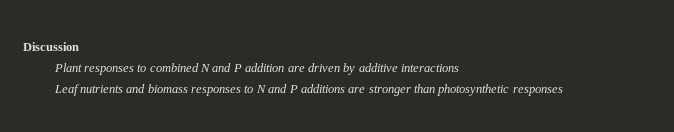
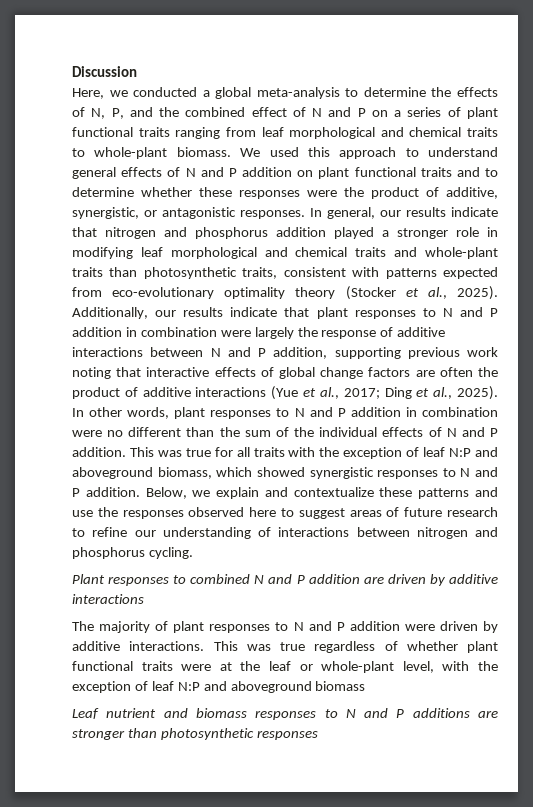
+ Here, we conducted a global meta-analysis to determine the effects of N, P, and the combined effect of N and P on a series of plant functional traits ranging from leaf morphological and chemical traits to whole-plant biomass. We used this approach to understand general effects of N and P addition on plant functional traits and to determine whether these responses were the product of additive, synergistic, or antagonistic responses. In general, our results indicate that nitrogen and phosphorus addition played a stronger role in modifying leaf morphological and chemical traits and whole-plant traits than photosynthetic traits, consistent with patterns expected from eco-evolutionary optimality theory (Stocker et al., 2025). Additionally, our results indicate that plant responses to N and P addition in combination were largely the response of additive interactions between N and P addition, supporting previous work noting that interactive effects of global change factors are often the product of additive interactions (Yue et al., 2017; Ding et al., 2025). In other words, plant responses to N and P addition in combination were no different than the sum of the individual effects of N and P addition. This was true for all traits with the exception of leaf N:P and aboveground biomass, which showed synergistic responses to N and P addition. Below, we explain and contextualize these patterns and use the responses observed here to suggest areas of future research to refine our understanding of interactions between nitrogen and phosphorus cycling.
+ The majority of plant responses to N and P addition were driven by additive interactions. This was true regardless of whether plant functional traits were at the leaf or whole-plant level, with the exception of leaf N:P and aboveground biomass
- Leaf nutrients and biomass responses to N and P additions are stronger than photosynthetic responses
+ Leaf nutrient and biomass responses to N and P additions are stronger than photosynthetic responses

